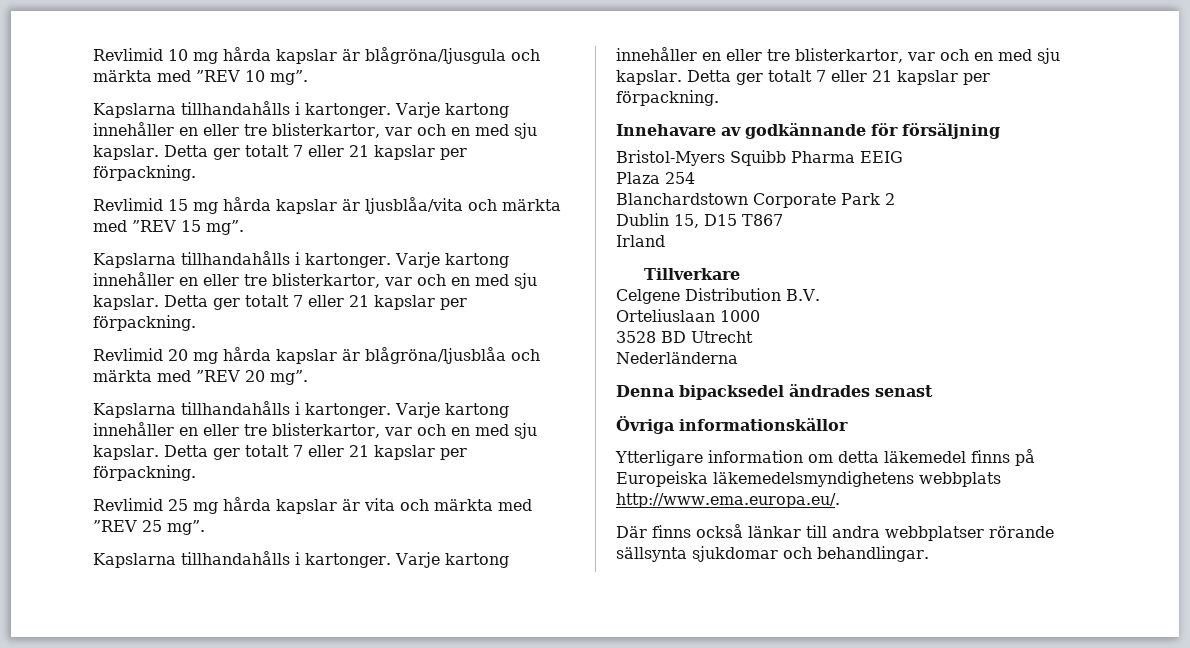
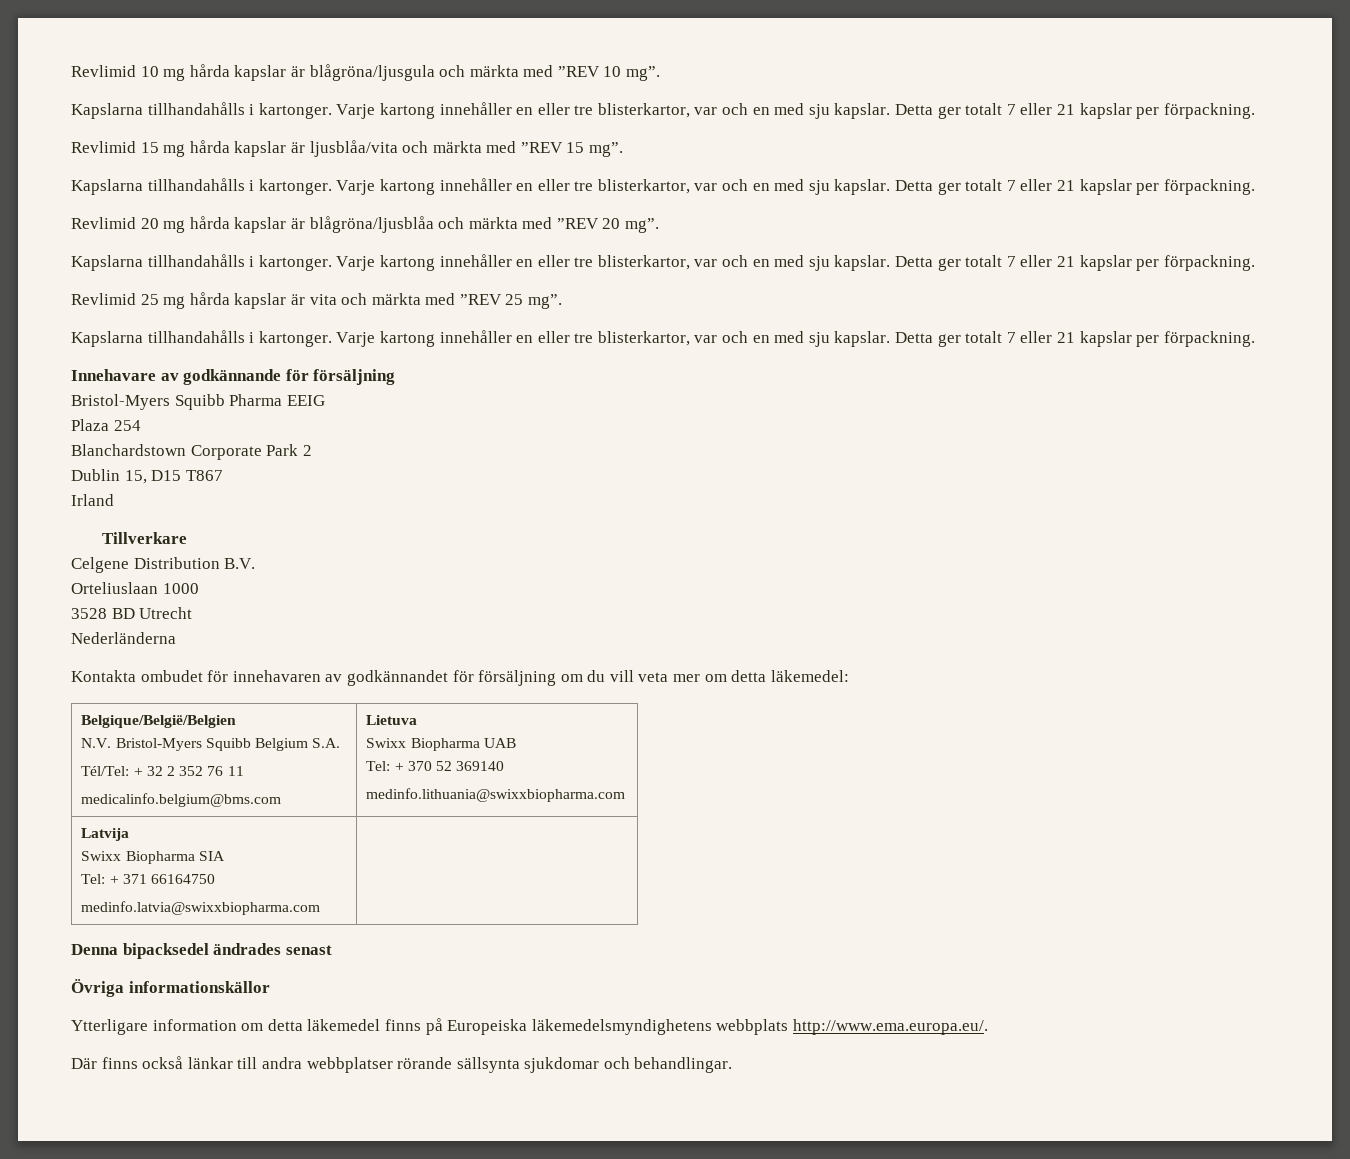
+ Kontakta ombudet för innehavaren av godkännandet för försäljning om du vill veta mer om detta läkemedel:
+ Belgique/België/Belgien
+ N.V. Bristol-Myers Squibb Belgium S.A.
+ Tél/Tel: + 32 2 352 76 11
+ medicalinfo.belgium@bms.com | Lietuva
+ Swixx Biopharma UAB
+ Tel: + 370 52 369140
+ medinfo.lithuania@swixxbiopharma.com
+ Latvija
+ Swixx Biopharma SIA
+ Tel: + 371 66164750
+ medinfo.latvia@swixxbiopharma.com |

